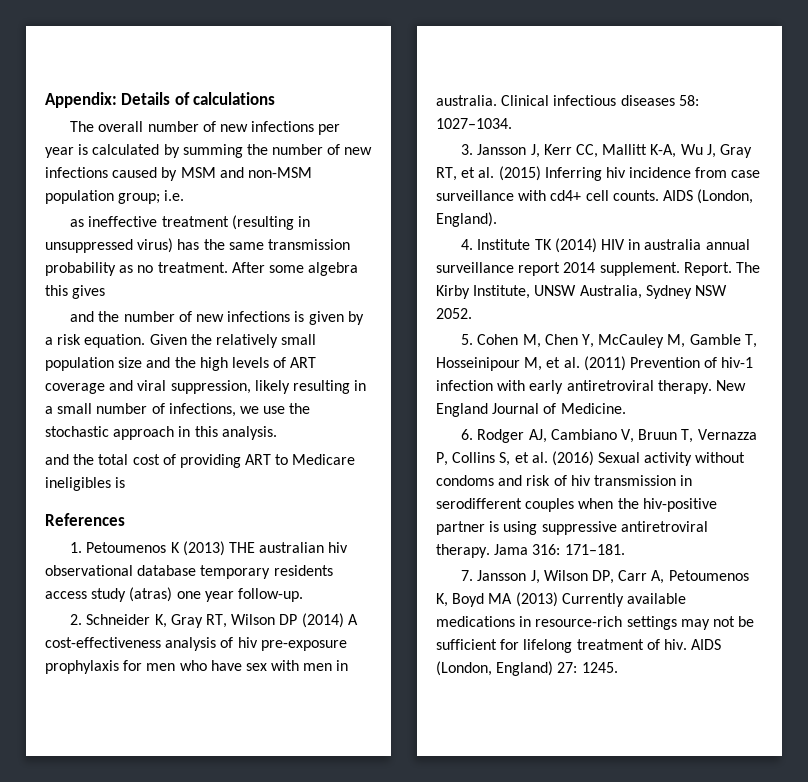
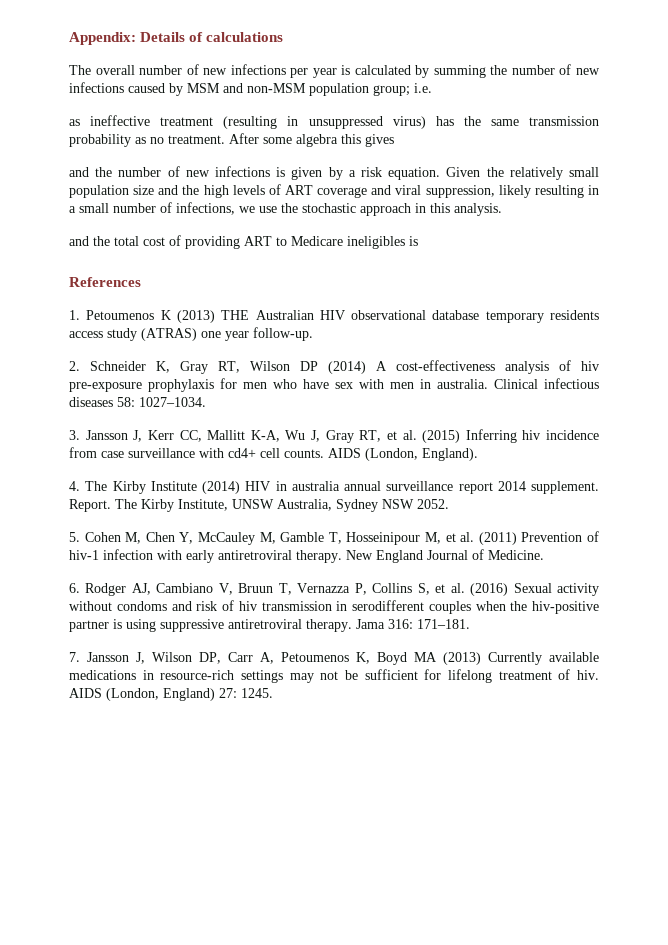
- 1. Petoumenos K (2013) THE australian hiv observational database temporary residents access study (atras) one year follow-up.
+ 1. Petoumenos K (2013) THE Australian HIV observational database temporary residents access study (ATRAS) one year follow-up.
- 4. Institute TK (2014) HIV in australia annual surveillance report 2014 supplement.
+ 4. The Kirby Institute (2014) HIV in australia annual surveillance report 2014 supplement.

